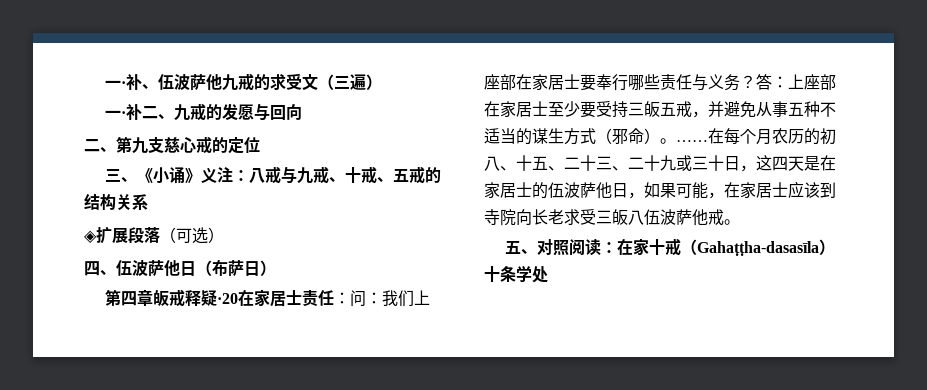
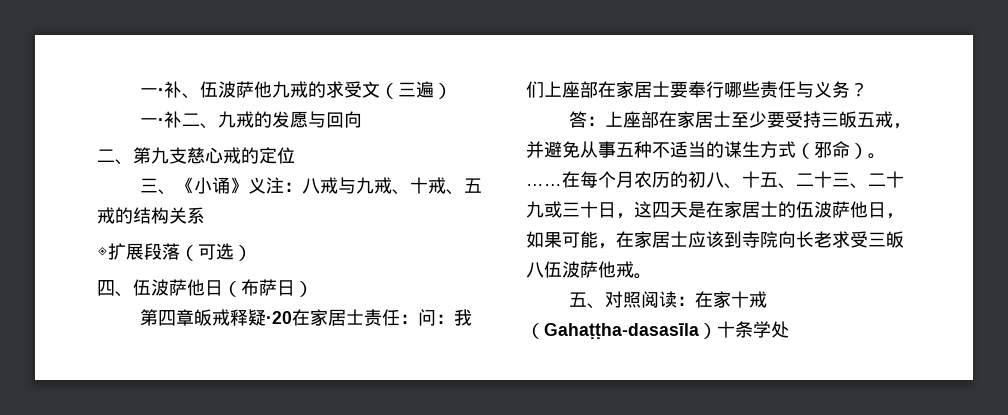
- 第四章皈戒释疑·20在家居士责任：问：我们上座部在家居士要奉行哪些责任与义务？答：上座部在家居士至少要受持三皈五戒，并避免从事五种不适当的谋生方式（邪命）。
+ 第四章皈戒释疑·20在家居士责任：问：我们上座部在家居士要奉行哪些责任与义务？
+ 答：上座部在家居士至少要受持三皈五戒，并避免从事五种不适当的谋生方式（邪命）。

